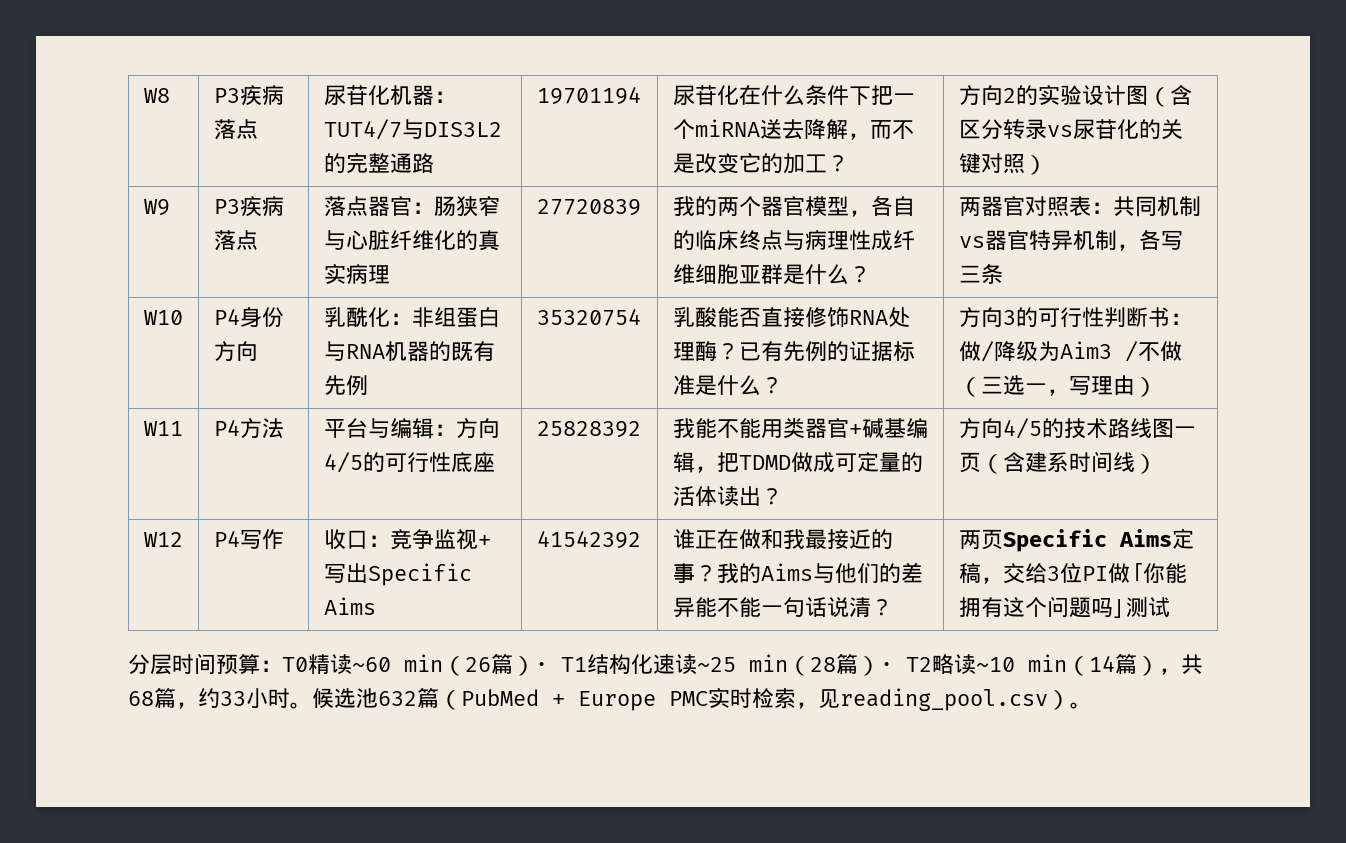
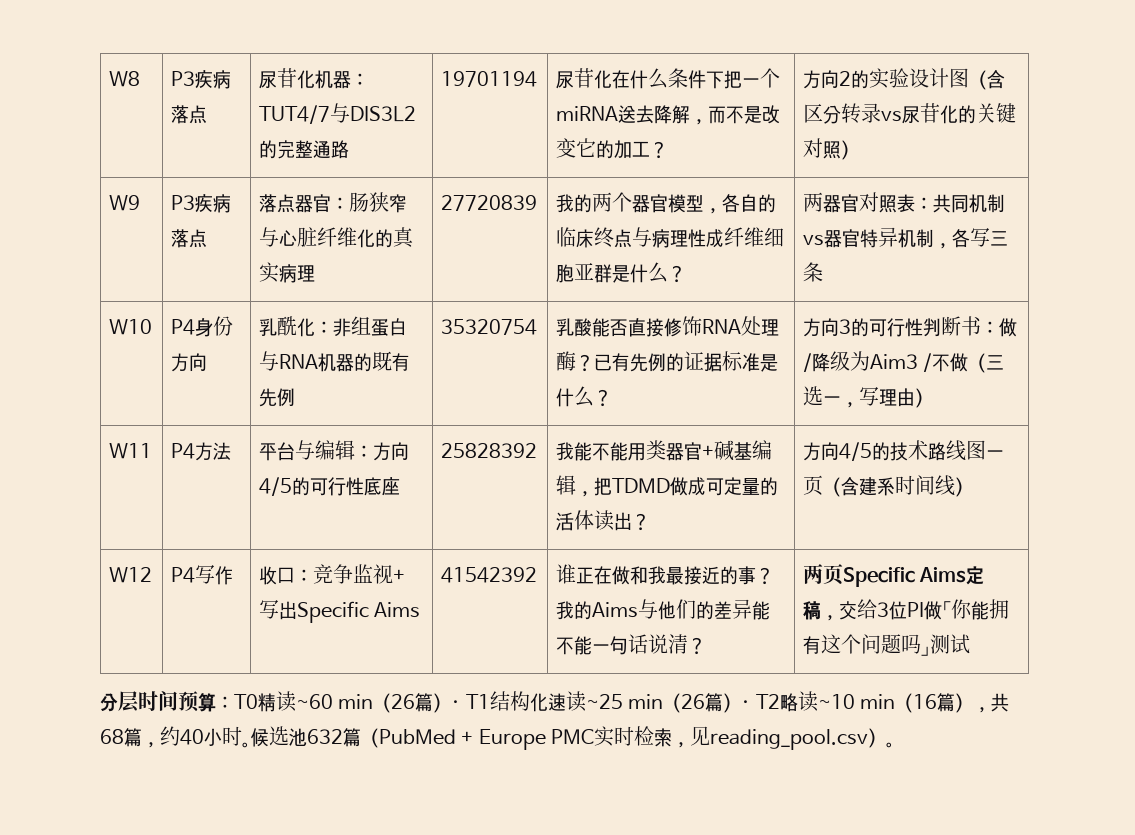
- 分层时间预算：T0精读~60 min（26篇）· T1结构化速读~25 min（28篇）· T2略读~10 min（14篇），共68篇，约33小时。
+ 分层时间预算：T0精读~60 min（26篇）· T1结构化速读~25 min（26篇）· T2略读~10 min（16篇），共68篇，约40小时。

